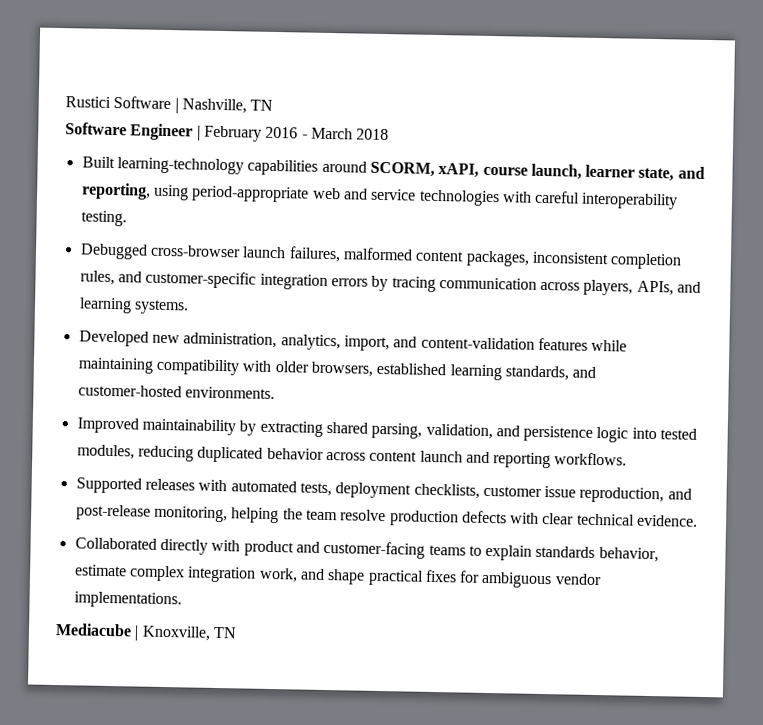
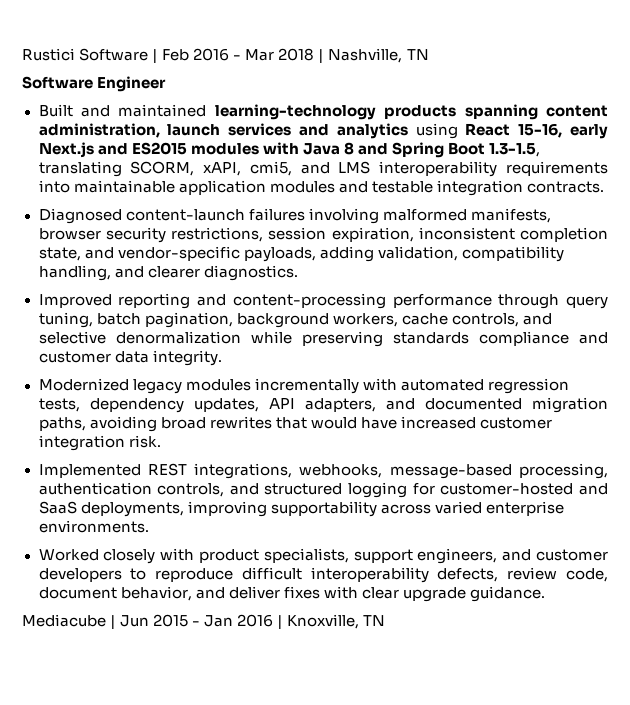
- Rustici Software | Nashville, TN
- Software Engineer | February 2016 - March 2018
- Built learning-technology capabilities around SCORM, xAPI, course launch, learner state, and reporting, using period-appropriate web and service technologies with careful interoperability testing.
- Debugged cross-browser launch failures, malformed content packages, inconsistent completion rules, and customer-specific integration errors by tracing communication across players, APIs, and learning systems.
- Developed new administration, analytics, import, and content-validation features while maintaining compatibility with older browsers, established learning standards, and customer-hosted environments.
- Improved maintainability by extracting shared parsing, validation, and persistence logic into tested modules, reducing duplicated behavior across content launch and reporting workflows.
- Supported releases with automated tests, deployment checklists, customer issue reproduction, and post-release monitoring, helping the team resolve production defects with clear technical evidence.
- Collaborated directly with product and customer-facing teams to explain standards behavior, estimate complex integration work, and shape practical fixes for ambiguous vendor implementations.
- Mediacube | Knoxville, TN
+ Rustici Software | Feb 2016 - Mar 2018 | Nashville, TN
+ Software Engineer
+ Built and maintained learning-technology products spanning content administration, launch services and analytics using React 15-16, early Next.js and ES2015 modules with Java 8 and Spring Boot 1.3-1.5, translating SCORM, xAPI, cmi5, and LMS interoperability requirements into maintainable application modules and testable integration contracts.
+ Diagnosed content-launch failures involving malformed manifests, browser security restrictions, session expiration, inconsistent completion state, and vendor-specific payloads, adding validation, compatibility handling, and clearer diagnostics.
+ Improved reporting and content-processing performance through query tuning, batch pagination, background workers, cache controls, and selective denormalization while preserving standards compliance and customer data integrity.
+ Modernized legacy modules incrementally with automated regression tests, dependency updates, API adapters, and documented migration paths, avoiding broad rewrites that would have increased customer integration risk.
+ Implemented REST integrations, webhooks, message-based processing, authentication controls, and structured logging for customer-hosted and SaaS deployments, improving supportability across varied enterprise environments.
+ Worked closely with product specialists, support engineers, and customer developers to reproduce difficult interoperability defects, review code, document behavior, and deliver fixes with clear upgrade guidance.
+ Mediacube | Jun 2015 - Jan 2016 | Knoxville, TN

